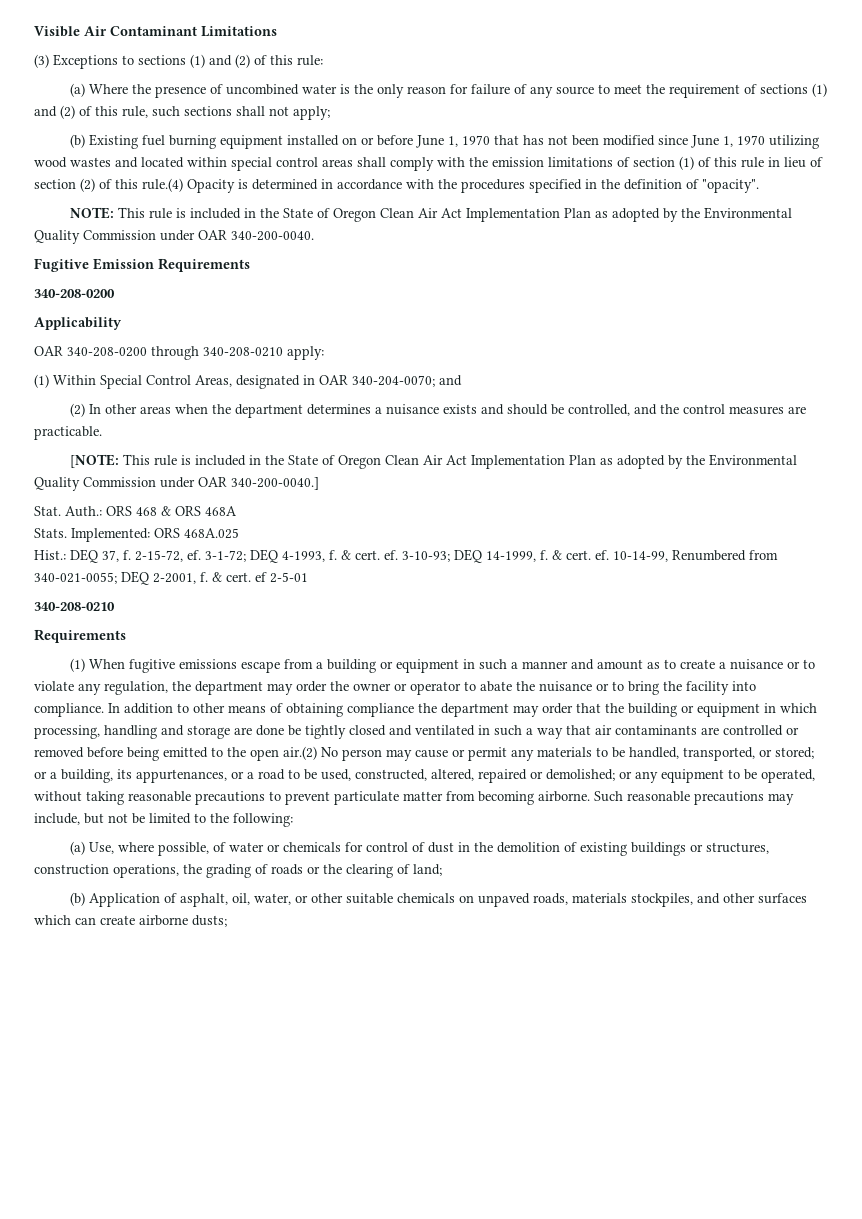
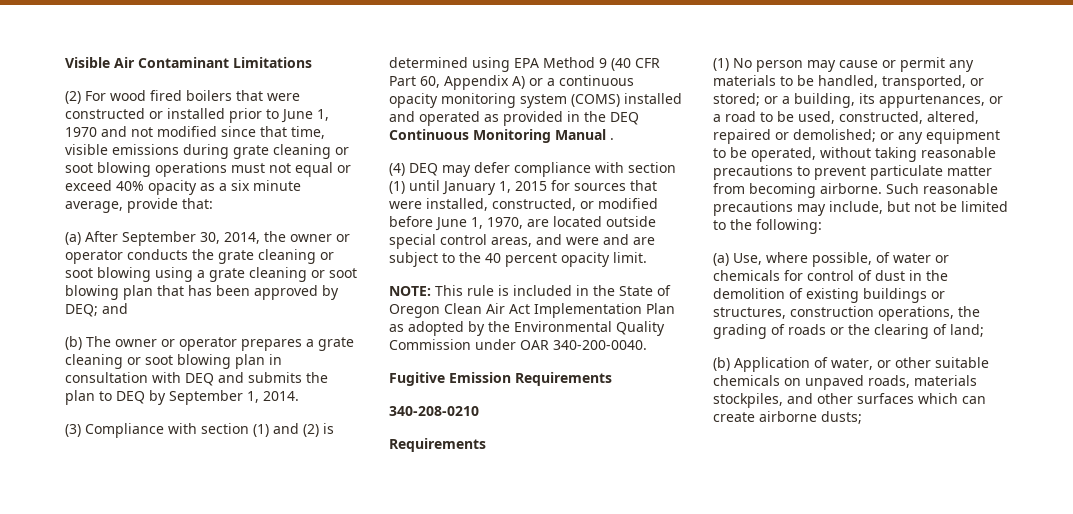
- (3) Exceptions to sections (1) and (2) of this rule:
- (a) Where the presence of uncombined water is the only reason for failure of any source to meet the requirement of sections (1) and (2) of this rule, such sections shall not apply;
- (b) Existing fuel burning equipment installed on or before June 1, 1970 that has not been modified since June 1, 1970 utilizing wood wastes and located within special control areas shall comply with the emission limitations of section (1) of this rule in lieu of section (2) of this rule.(4) Opacity is determined in accordance with the procedures specified in the definition of "opacity".
+ (2) For wood fired boilers that were constructed or installed prior to June 1, 1970 and not modified since that time, visible emissions during grate cleaning or soot blowing operations must not equal or exceed 40% opacity as a six minute average, provide that:
+ (a) After September 30, 2014, the owner or operator conducts the grate cleaning or soot blowing using a grate cleaning or soot blowing plan that has been approved by DEQ; and
+ (b) The owner or operator prepares a grate cleaning or soot blowing plan in consultation with DEQ and submits the plan to DEQ by September 1, 2014.
+ (3) Compliance with section (1) and (2) is determined using EPA Method 9 (40 CFR Part 60, Appendix A) or a continuous opacity monitoring system (COMS) installed and operated as provided in the DEQ Continuous Monitoring Manual .
+ (4) DEQ may defer compliance with section (1) until January 1, 2015 for sources that were installed, constructed, or modified before June 1, 1970, are located outside special control areas, and were and are subject to the 40 percent opacity limit.
  Fugitive Emission Requirements
- 340-208-0200
- Applicability
- OAR 340-208-0200 through 340-208-0210 apply:
- (1) Within Special Control Areas, designated in OAR 340-204-0070; and
- (2) In other areas when the department determines a nuisance exists and should be controlled, and the control measures are practicable.
- [NOTE: This rule is included in the State of Oregon Clean Air Act Implementation Plan as adopted by the Environmental Quality Commission under OAR 340-200-0040.]
- Stat. Auth.: ORS 468 & ORS 468A
- Stats. Implemented: ORS 468A.025
- Hist.: DEQ 37, f. 2-15-72, ef. 3-1-72; DEQ 4-1993, f. & cert. ef. 3-10-93; DEQ 14-1999, f. & cert. ef. 10-14-99, Renumbered from 340-021-0055; DEQ 2-2001, f. & cert. ef 2-5-01
  340-208-0210
  Requirements
- (1) When fugitive emissions escape from a building or equipment in such a manner and amount as to create a nuisance or to violate any regulation, the department may order the owner or operator to abate the nuisance or to bring the facility into compliance. In addition to other means of obtaining compliance the department may order that the building or equipment in which processing, handling and storage are done be tightly closed and ventilated in such a way that air contaminants are controlled or removed before being emitted to the open air.(2) No person may cause or permit any materials to be handled, transported, or stored; or a building, its appurtenances, or a road to be used, constructed, altered, repaired or demolished; or any equipment to be operated, without taking reasonable precautions to prevent particulate matter from becoming airborne.
+ (1) No person may cause or permit any materials to be handled, transported, or stored; or a building, its appurtenances, or a road to be used, constructed, altered, repaired or demolished; or any equipment to be operated, without taking reasonable precautions to prevent particulate matter from becoming airborne.
- (b) Application of asphalt, oil, water, or other suitable chemicals on unpaved roads, materials stockpiles, and other surfaces which can create airborne dusts;
+ (b) Application of water, or other suitable chemicals on unpaved roads, materials stockpiles, and other surfaces which can create airborne dusts;

